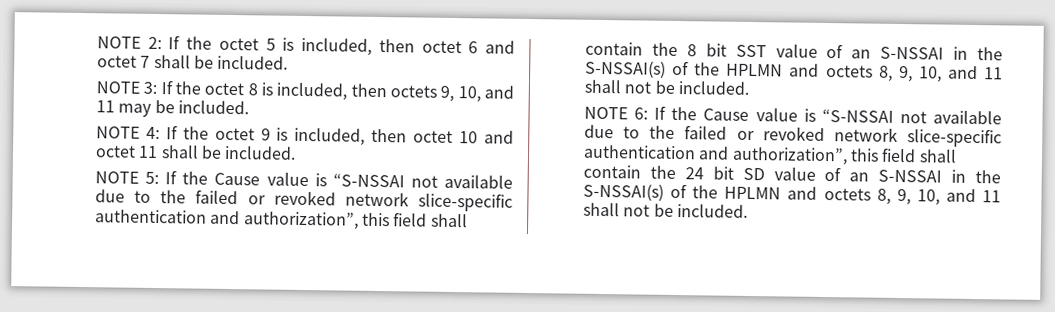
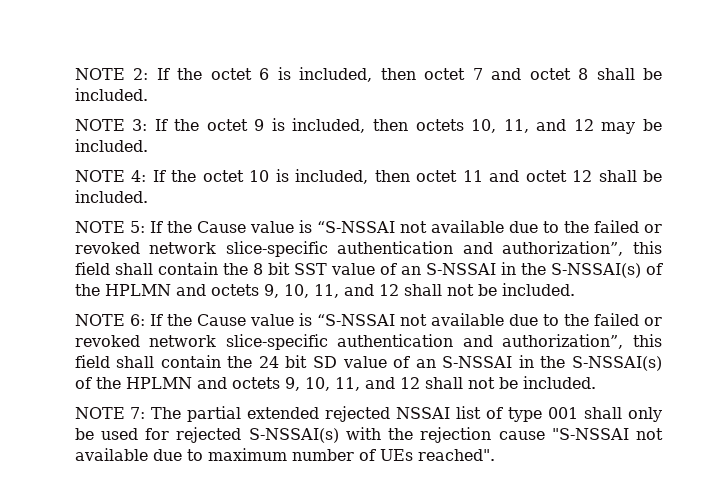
- NOTE 2: If the octet 5 is included, then octet 6 and octet 7 shall be included.
+ NOTE 2: If the octet 6 is included, then octet 7 and octet 8 shall be included.
- NOTE 3: If the octet 8 is included, then octets 9, 10, and 11 may be included.
+ NOTE 3: If the octet 9 is included, then octets 10, 11, and 12 may be included.
- NOTE 4: If the octet 9 is included, then octet 10 and octet 11 shall be included.
+ NOTE 4: If the octet 10 is included, then octet 11 and octet 12 shall be included.
- NOTE 5: If the Cause value is “S-NSSAI not available due to the failed or revoked network slice-specific authentication and authorization”, this field shall contain the 8 bit SST value of an S-NSSAI in the S-NSSAI(s) of the HPLMN and octets 8, 9, 10, and 11 shall not be included.
+ NOTE 5: If the Cause value is “S-NSSAI not available due to the failed or revoked network slice-specific authentication and authorization”, this field shall contain the 8 bit SST value of an S-NSSAI in the S-NSSAI(s) of the HPLMN and octets 9, 10, 11, and 12 shall not be included.
- NOTE 6: If the Cause value is “S-NSSAI not available due to the failed or revoked network slice-specific authentication and authorization”, this field shall contain the 24 bit SD value of an S-NSSAI in the S-NSSAI(s) of the HPLMN and octets 8, 9, 10, and 11 shall not be included.
+ NOTE 6: If the Cause value is “S-NSSAI not available due to the failed or revoked network slice-specific authentication and authorization”, this field shall contain the 24 bit SD value of an S-NSSAI in the S-NSSAI(s) of the HPLMN and octets 9, 10, 11, and 12 shall not be included.
+ NOTE 7: The partial extended rejected NSSAI list of type 001 shall only be used for rejected S-NSSAI(s) with the rejection cause "S-NSSAI not available due to maximum number of UEs reached".

